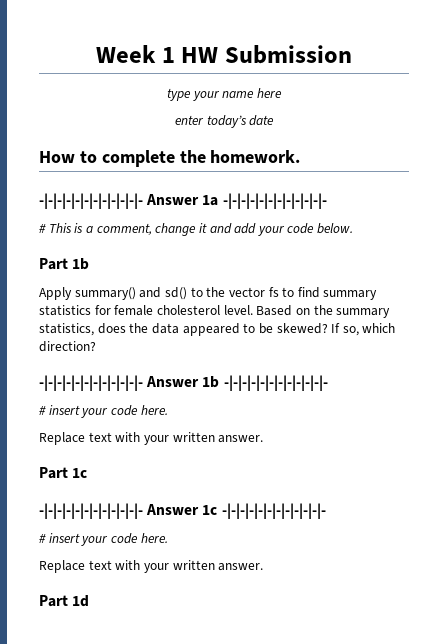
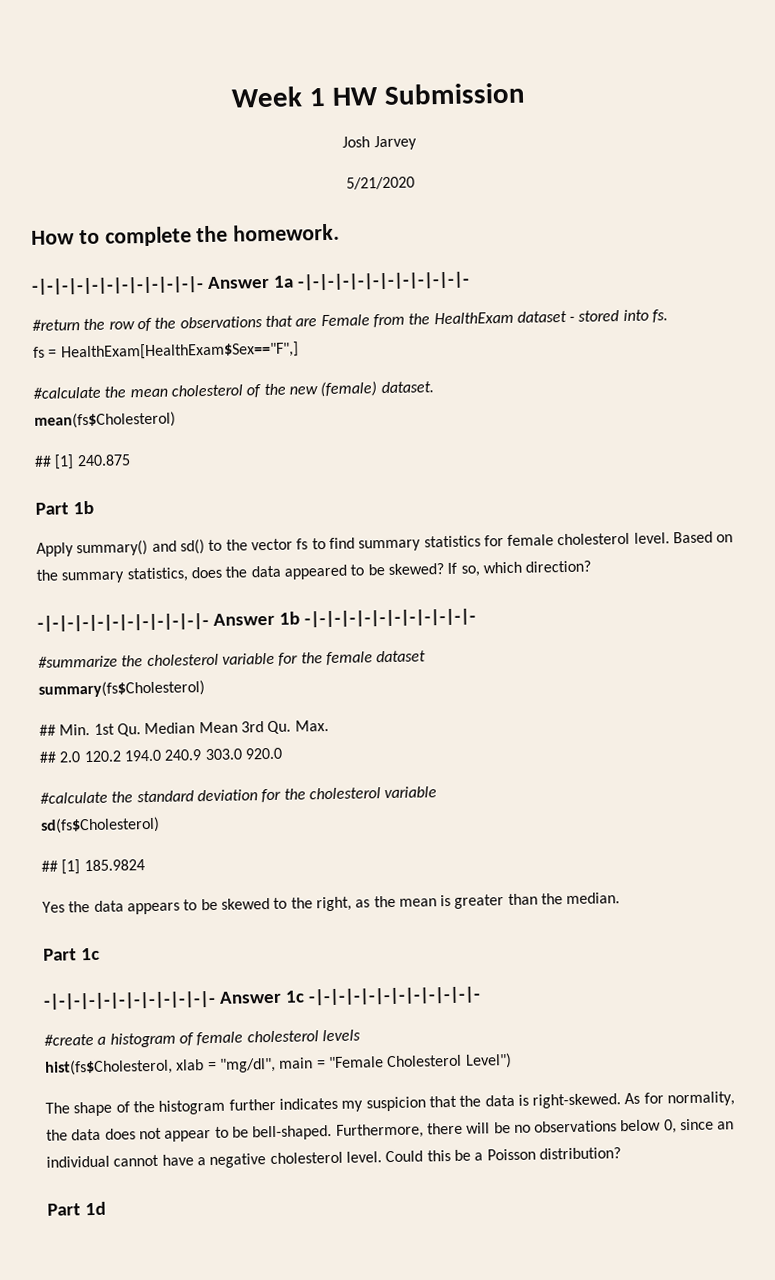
- type your name here
- enter today’s date
+ Josh Jarvey
+ 5/21/2020
- # This is a comment, change it and add your code below.
+ #return the row of the observations that are Female from the HealthExam dataset - stored into fs.
+ fs = HealthExam[HealthExam$Sex=="F",]
+ #calculate the mean cholesterol of the new (female) dataset.
+ mean(fs$Cholesterol)
+ ## [1] 240.875
  -|-|-|-|-|-|-|-|-|-|-|- Answer 1b -|-|-|-|-|-|-|-|-|-|-|-
- # insert your code here.
- Replace text with your written answer.
+ #summarize the cholesterol variable for the female dataset
+ summary(fs$Cholesterol)
+ ## Min. 1st Qu. Median Mean 3rd Qu. Max.
+ ## 2.0 120.2 194.0 240.9 303.0 920.0
+ #calculate the standard deviation for the cholesterol variable
+ sd(fs$Cholesterol)
+ ## [1] 185.9824
+ Yes the data appears to be skewed to the right, as the mean is greater than the median.
  -|-|-|-|-|-|-|-|-|-|-|- Answer 1c -|-|-|-|-|-|-|-|-|-|-|-
- # insert your code here.
- Replace text with your written answer.
+ #create a histogram of female cholesterol levels
+ hist(fs$Cholesterol, xlab = "mg/dl", main = "Female Cholesterol Level")
+ The shape of the histogram further indicates my suspicion that the data is right-skewed. As for normality, the data does not appear to be bell-shaped. Furthermore, there will be no observations below 0, since an individual cannot have a negative cholesterol level. Could this be a Poisson distribution?

